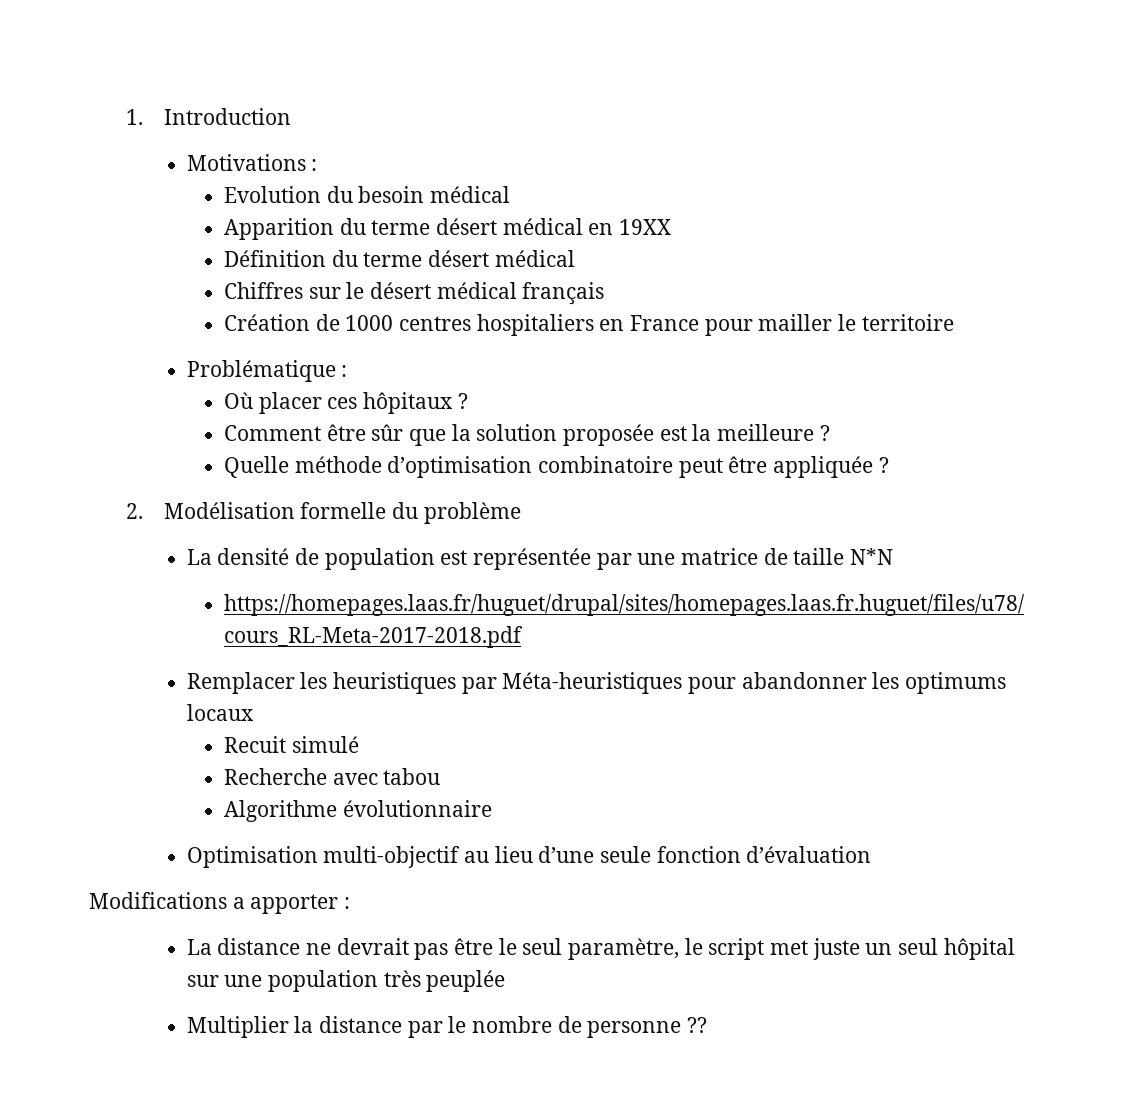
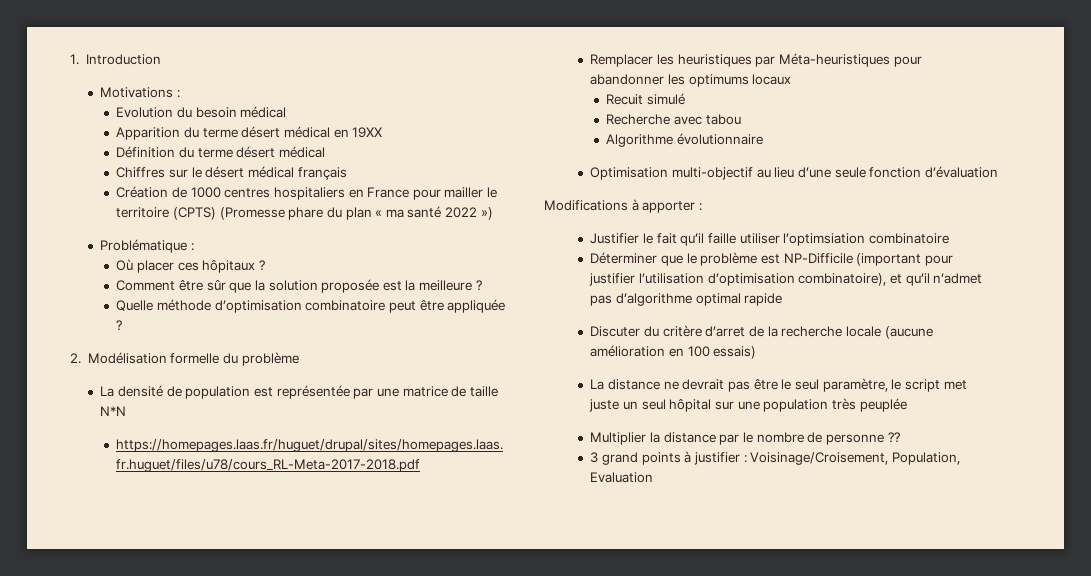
- Création de 1000 centres hospitaliers en France pour mailler le territoire
+ Création de 1000 centres hospitaliers en France pour mailler le territoire (CPTS) (Promesse phare du plan « ma santé 2022 »)
- Modifications a apporter :
+ Modifications à apporter :
+ Justifier le fait qu’il faille utiliser l’optimsiation combinatoire
+ Déterminer que le problème est NP-Difficile (important pour justifier l’utilisation d’optimisation combinatoire), et qu’il n’admet pas d’algorithme optimal rapide
+ Discuter du critère d’arret de la recherche locale (aucune amélioration en 100 essais)
+ 3 grand points à justifier : Voisinage/Croisement, Population, Evaluation

